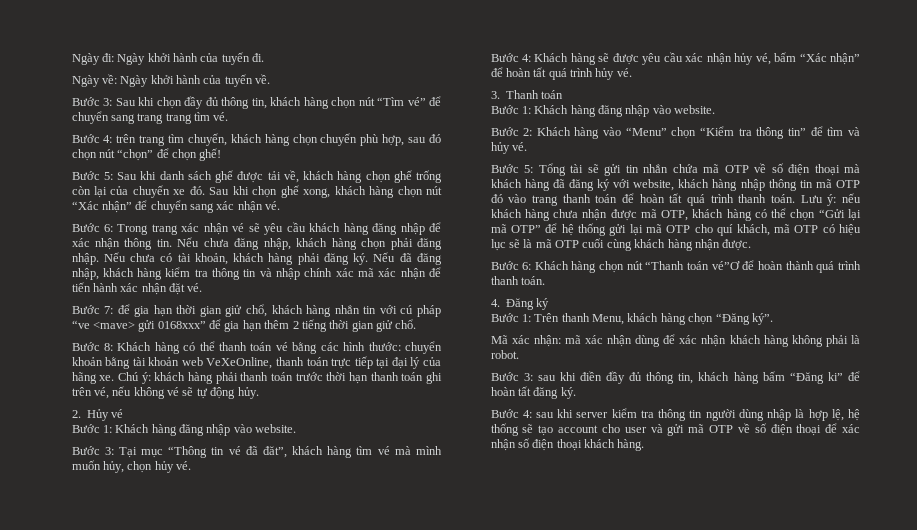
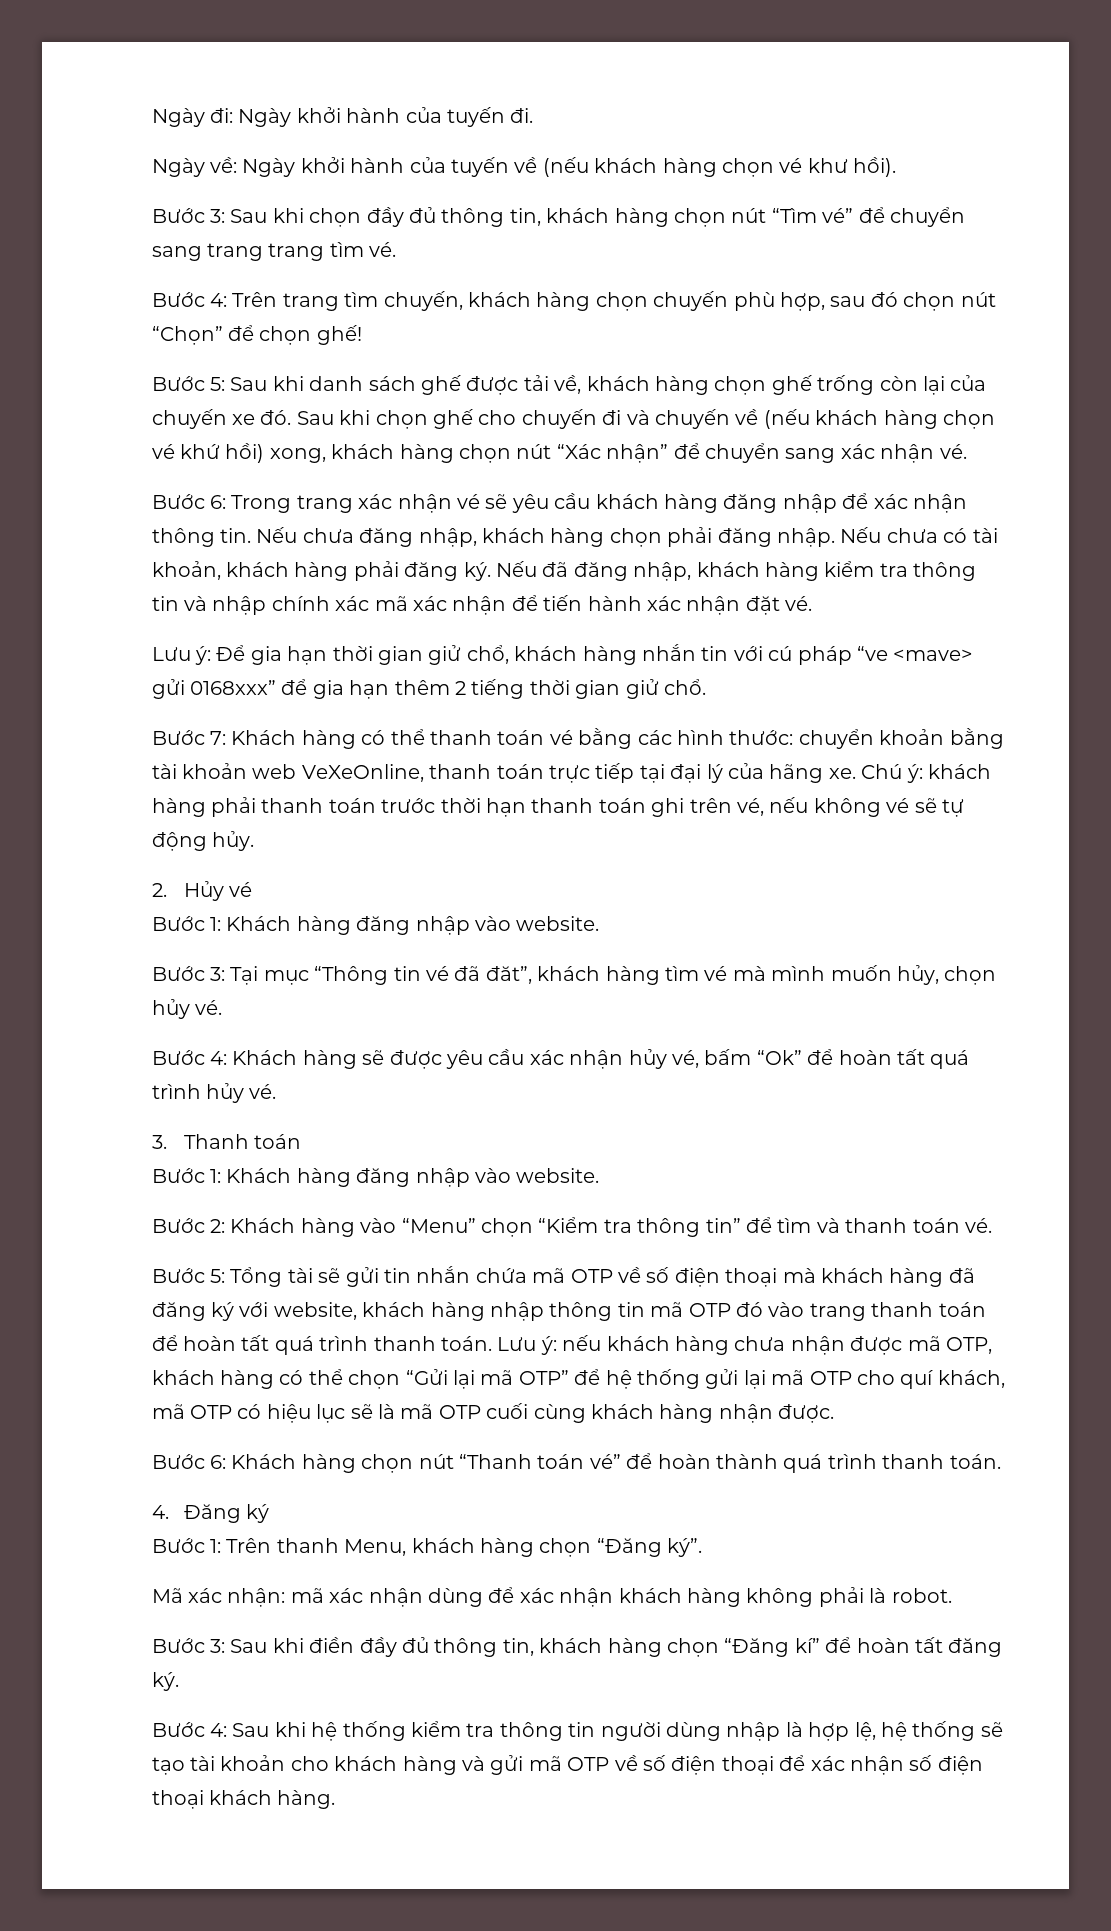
- Ngày về: Ngày khởi hành của tuyến về.
+ Ngày về: Ngày khởi hành của tuyến về (nếu khách hàng chọn vé khư hồi).
- Bước 4: trên trang tìm chuyến, khách hàng chọn chuyến phù hợp, sau đó chọn nút “chọn” để chọn ghế!
+ Bước 4: Trên trang tìm chuyến, khách hàng chọn chuyến phù hợp, sau đó chọn nút “Chọn” để chọn ghế!
- Sau khi chọn ghế xong, khách hàng chọn nút “Xác nhận” để chuyển sang xác nhận vé.
+ Sau khi chọn ghế cho chuyến đi và chuyến về (nếu khách hàng chọn vé khứ hồi) xong, khách hàng chọn nút “Xác nhận” để chuyển sang xác nhận vé.
- Bước 7: để gia hạn thời gian giử chổ, khách hàng nhắn tin với cú pháp “ve <mave> gửi 0168xxx” để gia hạn thêm 2 tiếng thời gian giử chổ.
+ Lưu ý: Để gia hạn thời gian giử chổ, khách hàng nhắn tin với cú pháp “ve <mave> gửi 0168xxx” để gia hạn thêm 2 tiếng thời gian giử chổ.
- Bước 8: Khách hàng có thể thanh toán vé bằng các hình thước: chuyển khoản bằng tài khoản web VeXeOnline, thanh toán trực tiếp tại đại lý của hãng xe.
+ Bước 7: Khách hàng có thể thanh toán vé bằng các hình thước: chuyển khoản bằng tài khoản web VeXeOnline, thanh toán trực tiếp tại đại lý của hãng xe.
- Bước 4: Khách hàng sẽ được yêu cầu xác nhận hủy vé, bấm “Xác nhận” để hoàn tất quá trình hủy vé.
+ Bước 4: Khách hàng sẽ được yêu cầu xác nhận hủy vé, bấm “Ok” để hoàn tất quá trình hủy vé.
- Bước 2: Khách hàng vào “Menu” chọn “Kiểm tra thông tin” để tìm và hủy vé.
+ Bước 2: Khách hàng vào “Menu” chọn “Kiểm tra thông tin” để tìm và thanh toán vé.
- Bước 6: Khách hàng chọn nút “Thanh toán vé”Ơ để hoàn thành quá trình thanh toán.
+ Bước 6: Khách hàng chọn nút “Thanh toán vé” để hoàn thành quá trình thanh toán.
- Bước 3: sau khi điền đầy đủ thông tin, khách hàng bấm “Đăng ki” để hoàn tất đăng ký.
+ Bước 3: Sau khi điền đầy đủ thông tin, khách hàng chọn “Đăng kí” để hoàn tất đăng ký.
- Bước 4: sau khi server kiểm tra thông tin người dùng nhập là hợp lệ, hệ thống sẽ tạo account cho user và gửi mã OTP về số điện thoại để xác nhận số điện thoại khách hàng.
+ Bước 4: Sau khi hệ thống kiểm tra thông tin người dùng nhập là hợp lệ, hệ thống sẽ tạo tài khoản cho khách hàng và gửi mã OTP về số điện thoại để xác nhận số điện thoại khách hàng.

